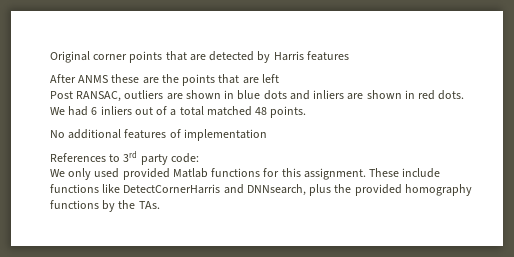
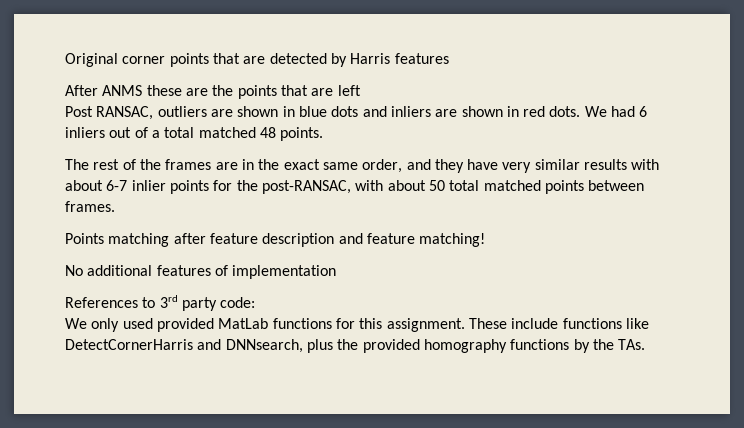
+ The rest of the frames are in the exact same order, and they have very similar results with about 6-7 inlier points for the post-RANSAC, with about 50 total matched points between frames.
+ Points matching after feature description and feature matching!
- We only used provided Matlab functions for this assignment.
+ We only used provided MatLab functions for this assignment.

